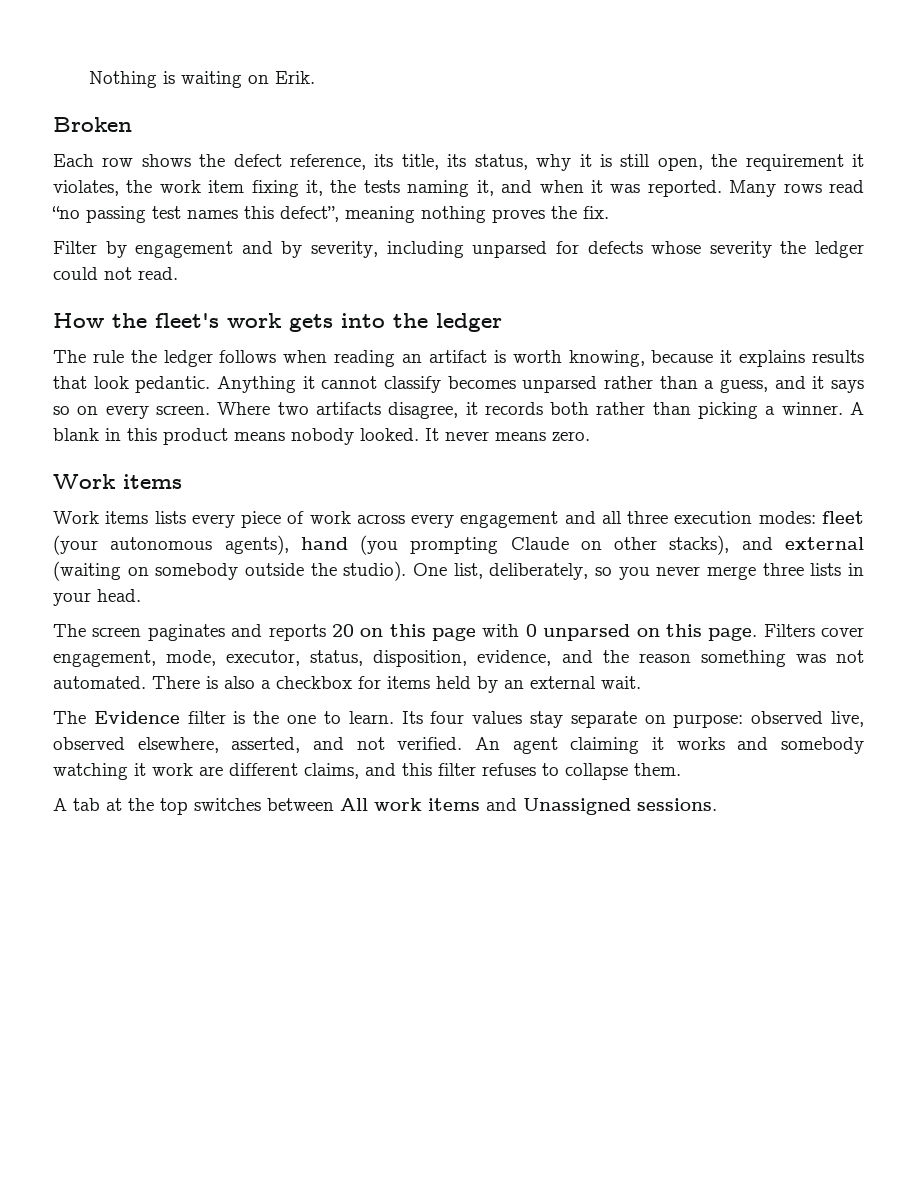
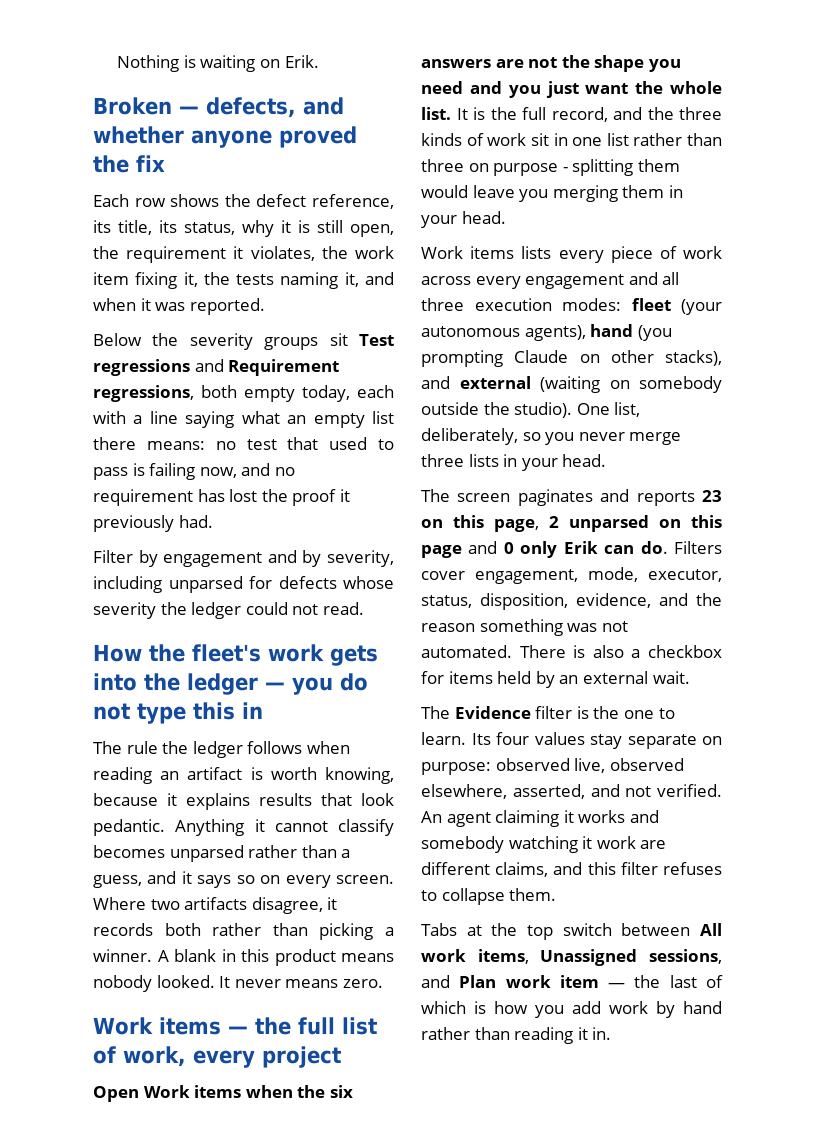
- Broken
+ Broken — defects, and whether anyone proved the fix
- Each row shows the defect reference, its title, its status, why it is still open, the requirement it violates, the work item fixing it, the tests naming it, and when it was reported. Many rows read “no passing test names this defect”, meaning nothing proves the fix.
+ Each row shows the defect reference, its title, its status, why it is still open, the requirement it violates, the work item fixing it, the tests naming it, and when it was reported.
+ Below the severity groups sit Test regressions and Requirement regressions, both empty today, each with a line saying what an empty list there means: no test that used to pass is failing now, and no requirement has lost the proof it previously had.
- How the fleet's work gets into the ledger
+ How the fleet's work gets into the ledger — you do not type this in
  It never means zero.
- Work items
+ Work items — the full list of work, every project
+ Open Work items when the six answers are not the shape you need and you just want the whole list. It is the full record, and the three kinds of work sit in one list rather than three on purpose - splitting them would leave you merging them in your head.
- The screen paginates and reports 20 on this page with 0 unparsed on this page.
+ The screen paginates and reports 23 on this page, 2 unparsed on this page and 0 only Erik can do.
- A tab at the top switches between All work items and Unassigned sessions.
+ Tabs at the top switch between All work items, Unassigned sessions, and Plan work item — the last of which is how you add work by hand rather than reading it in.

